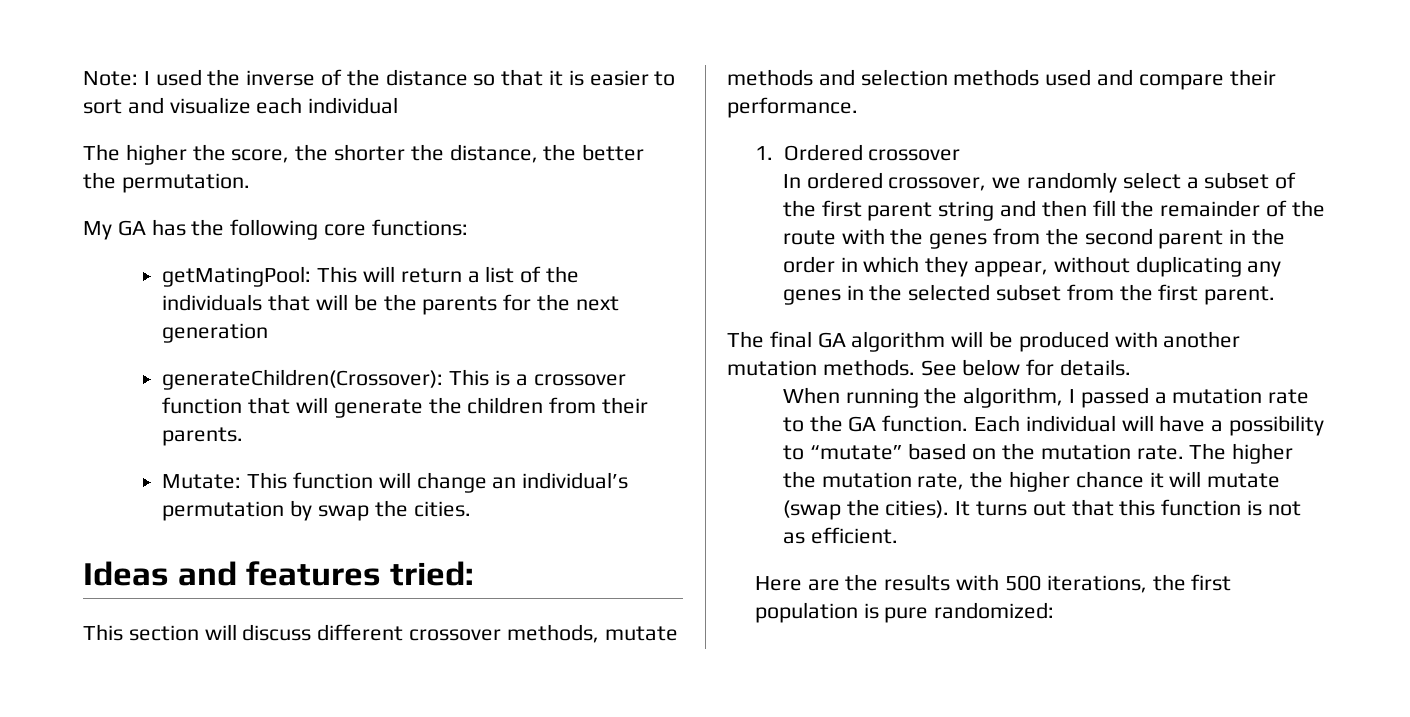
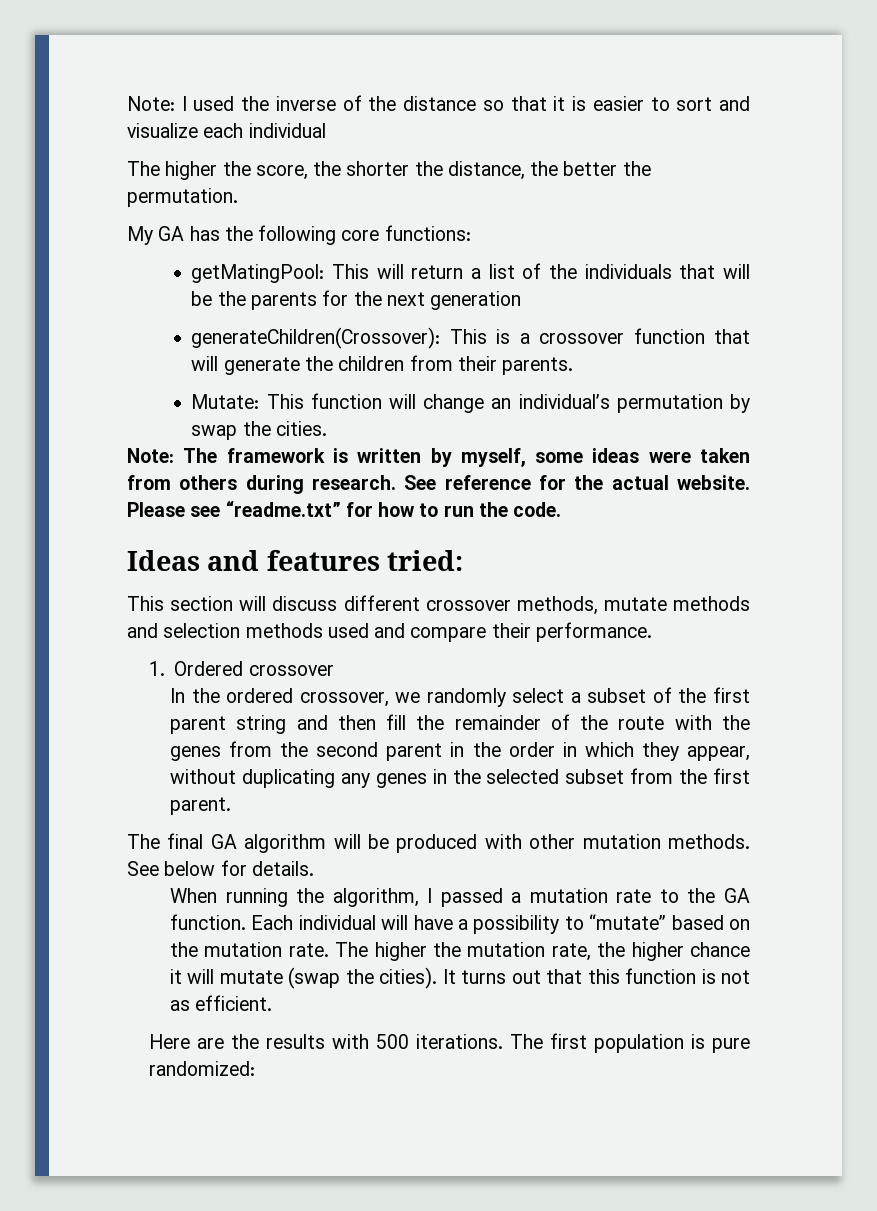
+ Note: The framework is written by myself, some ideas were taken from others during research. See reference for the actual website. Please see “readme.txt” for how to run the code.
- In ordered crossover, we randomly select a subset of the first parent string and then fill the remainder of the route with the genes from the second parent in the order in which they appear, without duplicating any genes in the selected subset from the first parent.
+ In the ordered crossover, we randomly select a subset of the first parent string and then fill the remainder of the route with the genes from the second parent in the order in which they appear, without duplicating any genes in the selected subset from the first parent.
- The final GA algorithm will be produced with another mutation methods.
+ The final GA algorithm will be produced with other mutation methods.
- Here are the results with 500 iterations, the first population is pure randomized:
+ Here are the results with 500 iterations. The first population is pure randomized:

